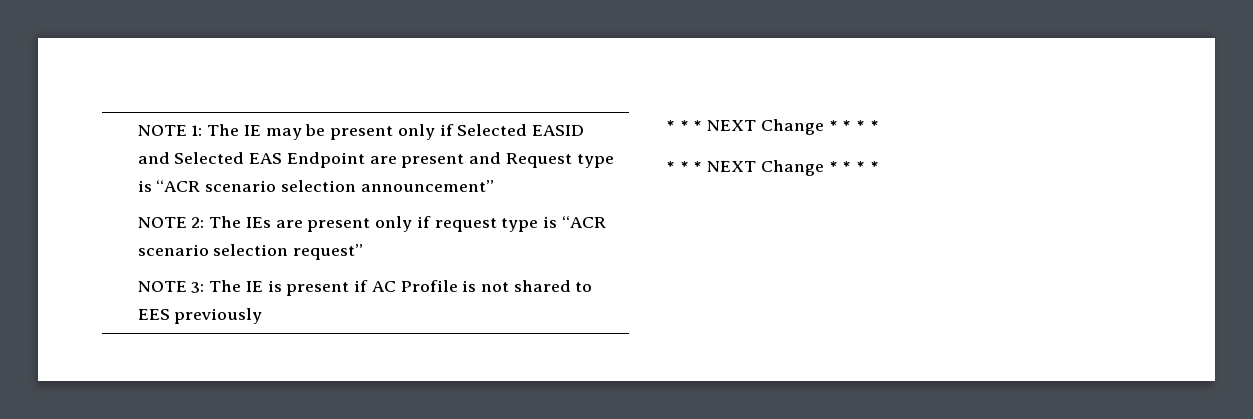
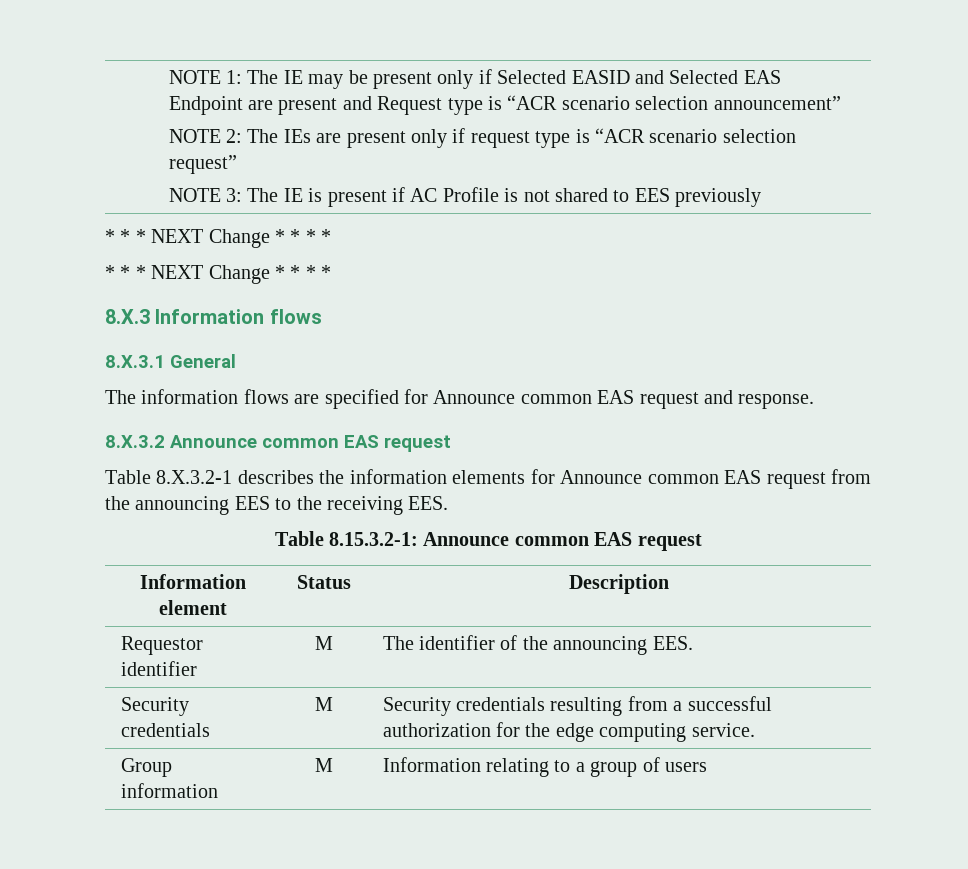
+ 8.X.3 Information flows
+ 8.X.3.1 General
+ The information flows are specified for Announce common EAS request and response.
+ 8.X.3.2 Announce common EAS request
+ Table 8.X.3.2-1 describes the information elements for Announce common EAS request from the announcing EES to the receiving EES.
+ Table 8.15.3.2-1: Announce common EAS request
+ Information element | Status | Description
+ Requestor identifier | M | The identifier of the announcing EES.
+ Security credentials | M | Security credentials resulting from a successful authorization for the edge computing service.
+ Group information | M | Information relating to a group of users

